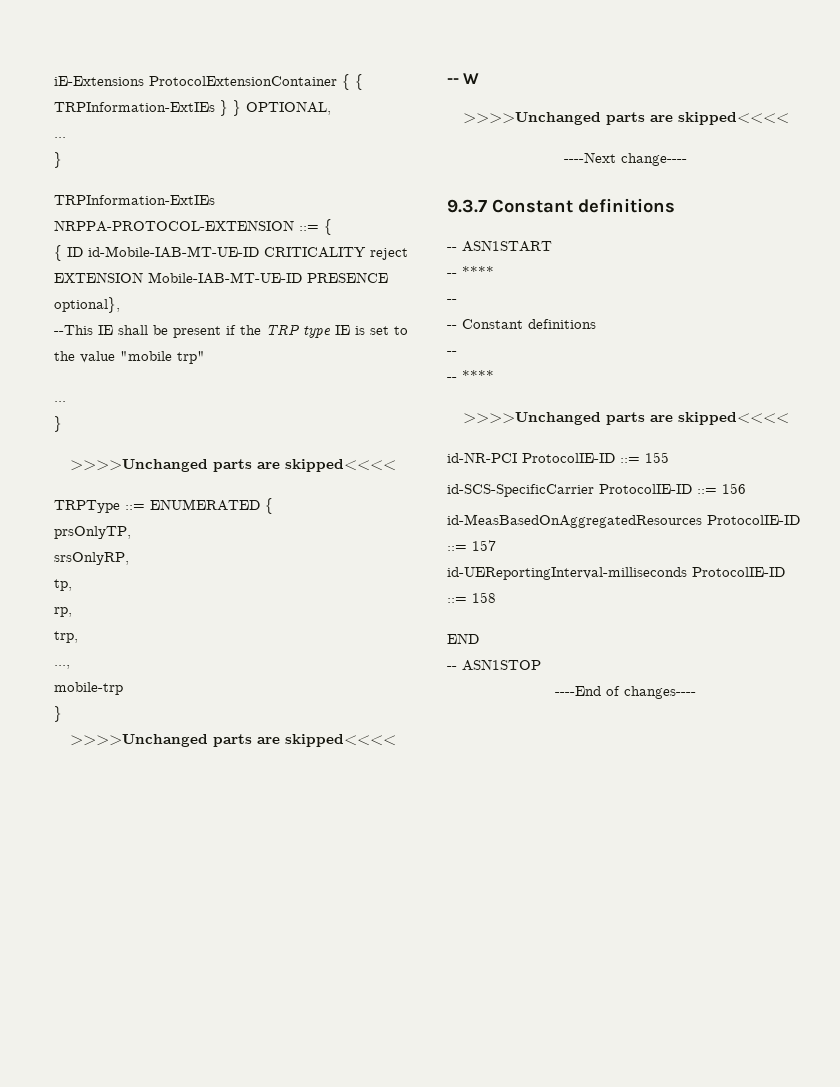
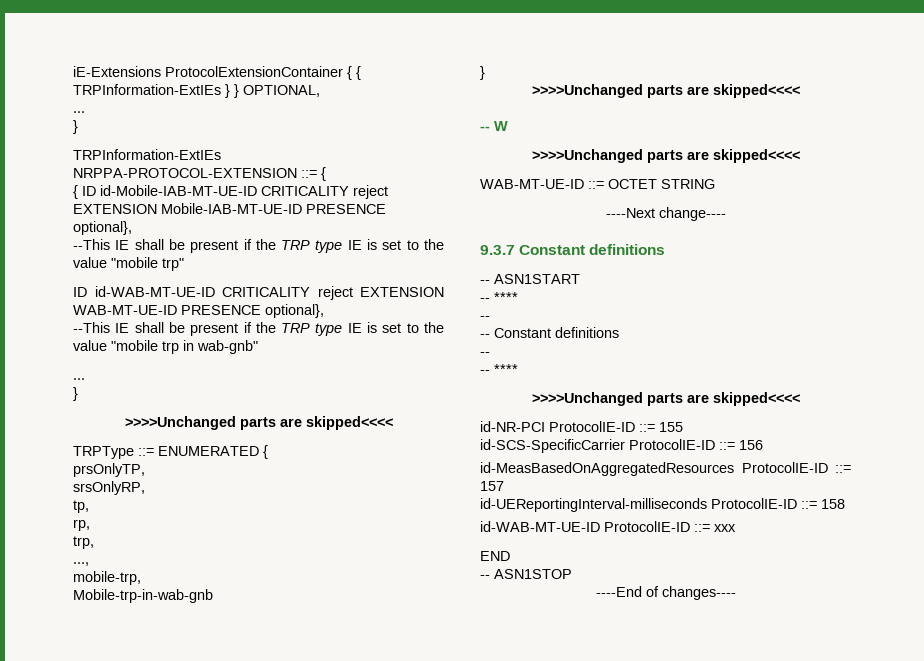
+ ID id-WAB-MT-UE-ID CRITICALITY reject EXTENSION WAB-MT-UE-ID PRESENCE optional},
+ --This IE shall be present if the TRP type IE is set to the value "mobile trp in wab-gnb"
- mobile-trp
+ mobile-trp,
+ Mobile-trp-in-wab-gnb
+ WAB-MT-UE-ID ::= OCTET STRING
+ id-WAB-MT-UE-ID ProtocolIE-ID ::= xxx

